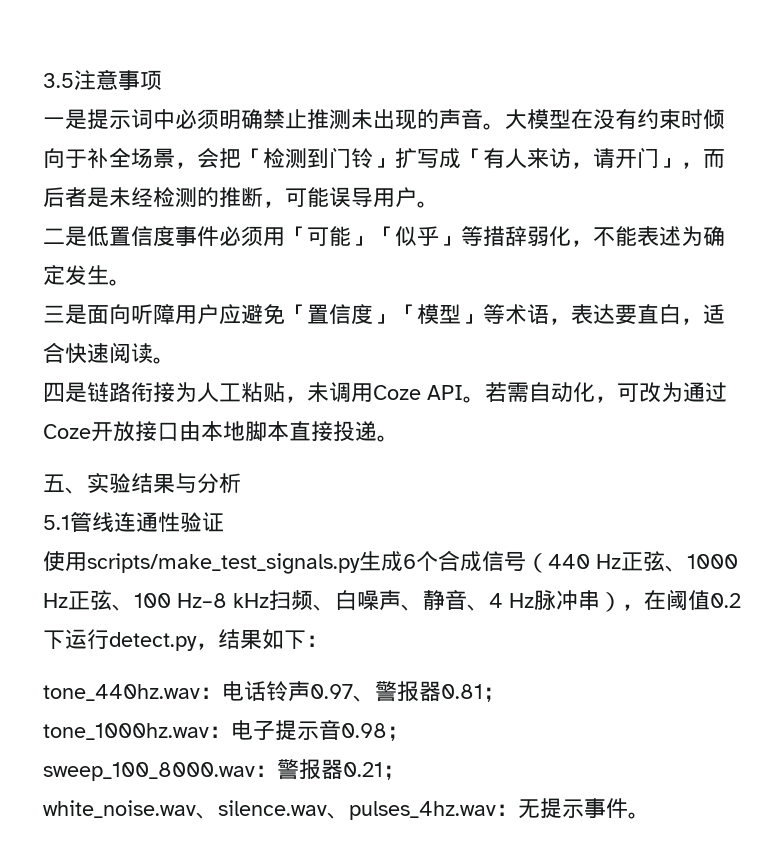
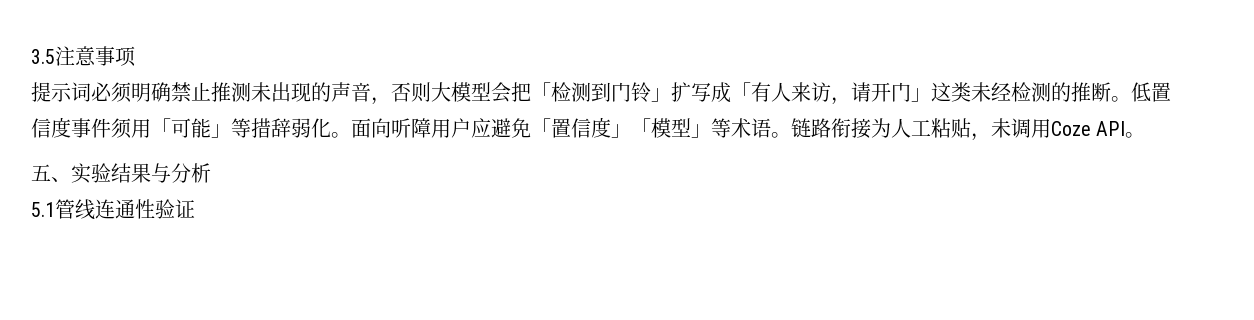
- 一是提示词中必须明确禁止推测未出现的声音。大模型在没有约束时倾向于补全场景，会把「检测到门铃」扩写成「有人来访，请开门」，而后者是未经检测的推断，可能误导用户。
- 二是低置信度事件必须用「可能」「似乎」等措辞弱化，不能表述为确定发生。
- 三是面向听障用户应避免「置信度」「模型」等术语，表达要直白，适合快速阅读。
- 四是链路衔接为人工粘贴，未调用Coze API。若需自动化，可改为通过Coze开放接口由本地脚本直接投递。
+ 提示词必须明确禁止推测未出现的声音，否则大模型会把「检测到门铃」扩写成「有人来访，请开门」这类未经检测的推断。低置信度事件须用「可能」等措辞弱化。面向听障用户应避免「置信度」「模型」等术语。链路衔接为人工粘贴，未调用Coze API。
- 使用scripts/make_test_signals.py生成6个合成信号（440 Hz正弦、1000 Hz正弦、100 Hz–8 kHz扫频、白噪声、静音、4 Hz脉冲串），在阈值0.2下运行detect.py，结果如下：
- tone_440hz.wav：电话铃声0.97、警报器0.81；
- tone_1000hz.wav：电子提示音0.98；
- sweep_100_8000.wav：警报器0.21；
- white_noise.wav、silence.wav、pulses_4hz.wav：无提示事件。

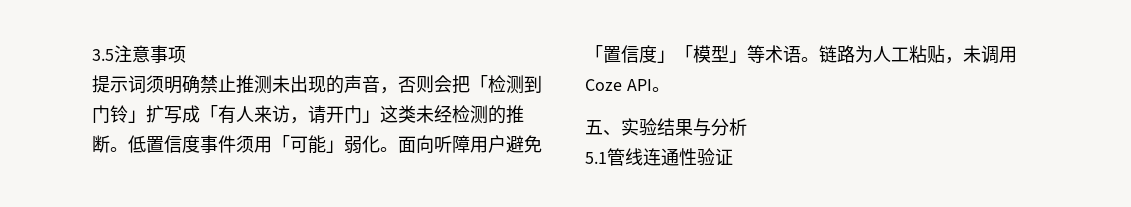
- 提示词必须明确禁止推测未出现的声音，否则大模型会把「检测到门铃」扩写成「有人来访，请开门」这类未经检测的推断。
+ 提示词须明确禁止推测未出现的声音，否则会把「检测到门铃」扩写成「有人来访，请开门」这类未经检测的推断。
- 低置信度事件须用「可能」等措辞弱化。
+ 低置信度事件须用「可能」弱化。
- 面向听障用户应避免「置信度」「模型」等术语。
+ 面向听障用户避免「置信度」「模型」等术语。
- 链路衔接为人工粘贴，未调用Coze API。
+ 链路为人工粘贴，未调用Coze API。

